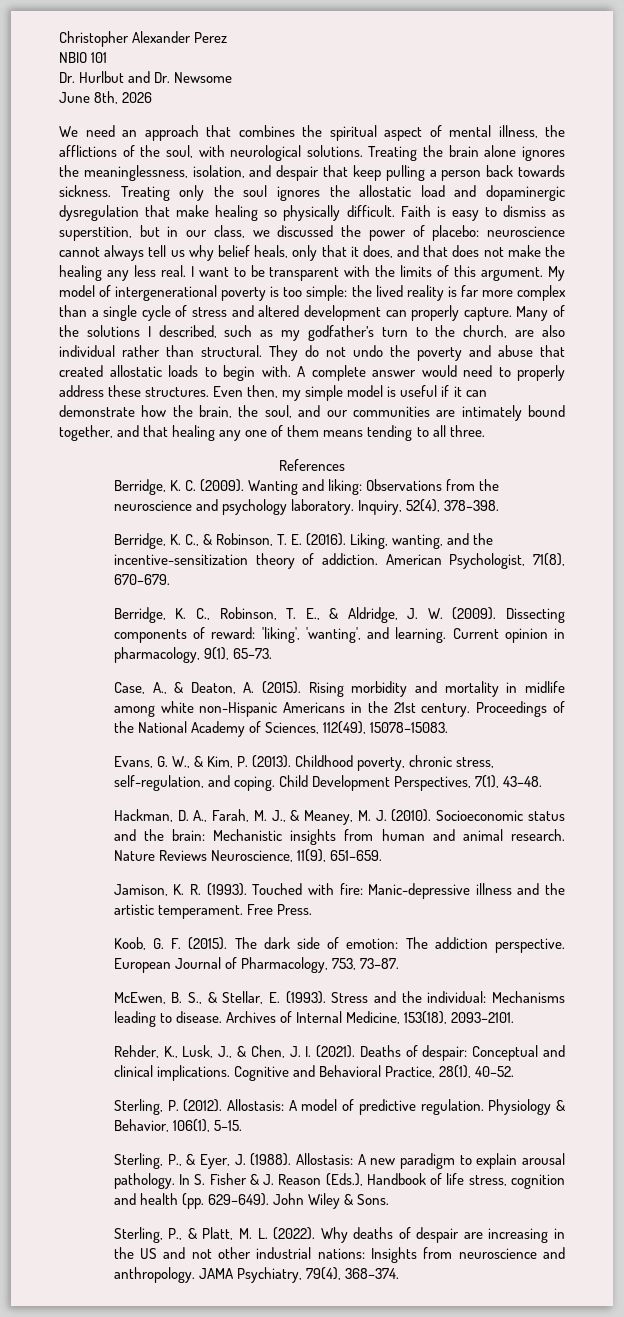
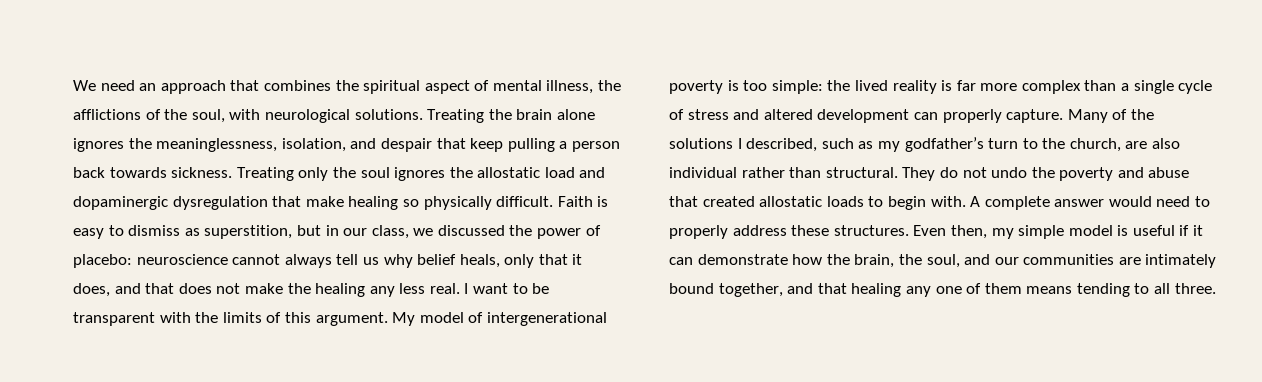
- Christopher Alexander Perez
- NBIO 101
- Dr. Hurlbut and Dr. Newsome
- June 8th, 2026
- References
- Berridge, K. C. (2009). Wanting and liking: Observations from the neuroscience and psychology laboratory. Inquiry, 52(4), 378–398.
- Berridge, K. C., & Robinson, T. E. (2016). Liking, wanting, and the incentive-sensitization theory of addiction. American Psychologist, 71(8), 670–679.
- Berridge, K. C., Robinson, T. E., & Aldridge, J. W. (2009). Dissecting components of reward: 'liking', 'wanting', and learning. Current opinion in pharmacology, 9(1), 65–73.
- Case, A., & Deaton, A. (2015). Rising morbidity and mortality in midlife among white non-Hispanic Americans in the 21st century. Proceedings of the National Academy of Sciences, 112(49), 15078–15083.
- Evans, G. W., & Kim, P. (2013). Childhood poverty, chronic stress, self-regulation, and coping. Child Development Perspectives, 7(1), 43–48.
- Hackman, D. A., Farah, M. J., & Meaney, M. J. (2010). Socioeconomic status and the brain: Mechanistic insights from human and animal research. Nature Reviews Neuroscience, 11(9), 651–659.
- Jamison, K. R. (1993). Touched with fire: Manic-depressive illness and the artistic temperament. Free Press.
- Koob, G. F. (2015). The dark side of emotion: The addiction perspective. European Journal of Pharmacology, 753, 73–87.
- McEwen, B. S., & Stellar, E. (1993). Stress and the individual: Mechanisms leading to disease. Archives of Internal Medicine, 153(18), 2093–2101.
- Rehder, K., Lusk, J., & Chen, J. I. (2021). Deaths of despair: Conceptual and clinical implications. Cognitive and Behavioral Practice, 28(1), 40–52.
- Sterling, P. (2012). Allostasis: A model of predictive regulation. Physiology & Behavior, 106(1), 5–15.
- Sterling, P., & Eyer, J. (1988). Allostasis: A new paradigm to explain arousal pathology. In S. Fisher & J. Reason (Eds.), Handbook of life stress, cognition and health (pp. 629–649). John Wiley & Sons.
- Sterling, P., & Platt, M. L. (2022). Why deaths of despair are increasing in the US and not other industrial nations: Insights from neuroscience and anthropology. JAMA Psychiatry, 79(4), 368–374.

